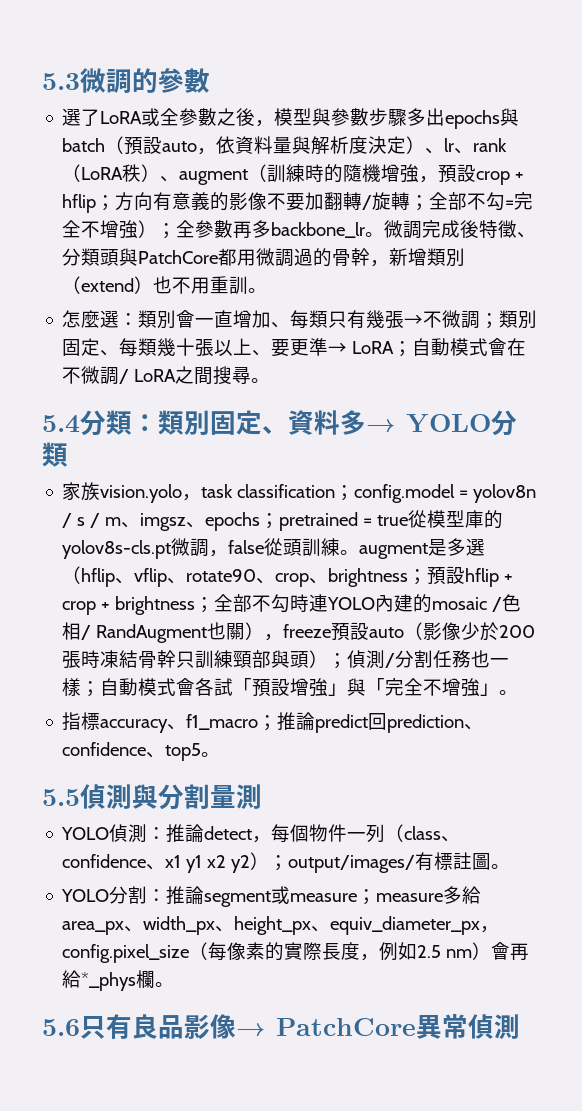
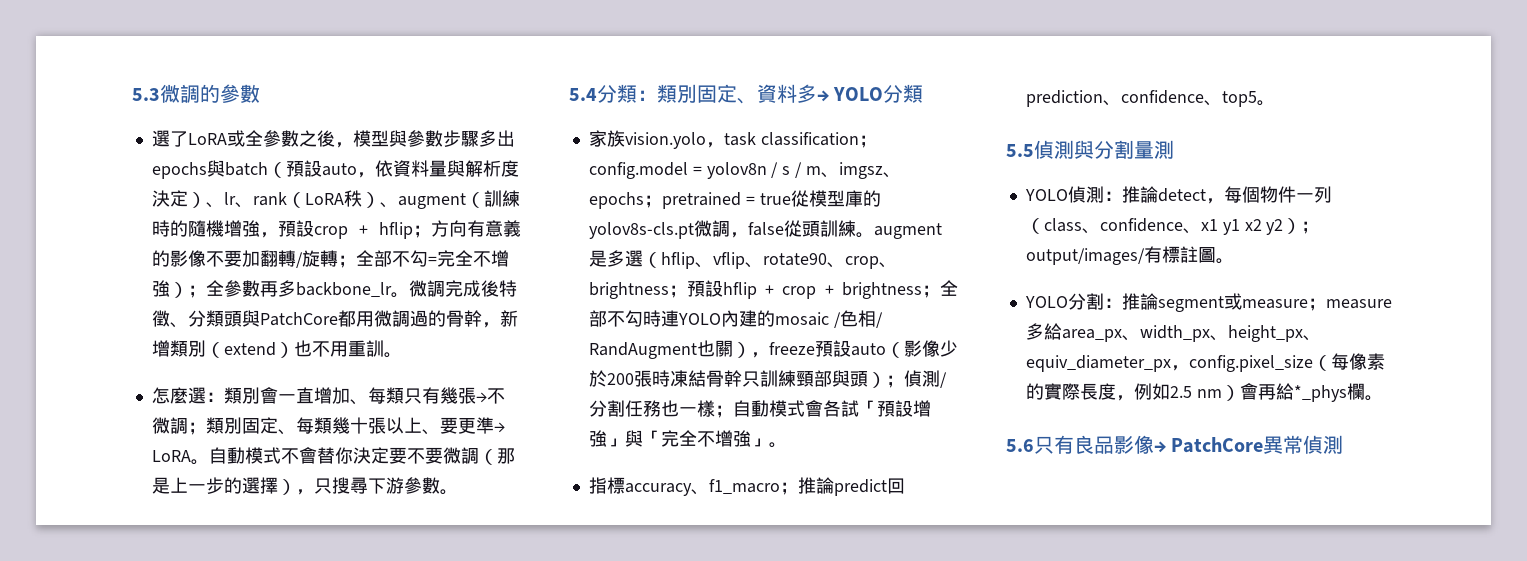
- 怎麼選：類別會一直增加、每類只有幾張→不微調；類別固定、每類幾十張以上、要更準→ LoRA；自動模式會在不微調/ LoRA之間搜尋。
+ 怎麼選：類別會一直增加、每類只有幾張→不微調；類別固定、每類幾十張以上、要更準→ LoRA。自動模式不會替你決定要不要微調（那是上一步的選擇），只搜尋下游參數。

